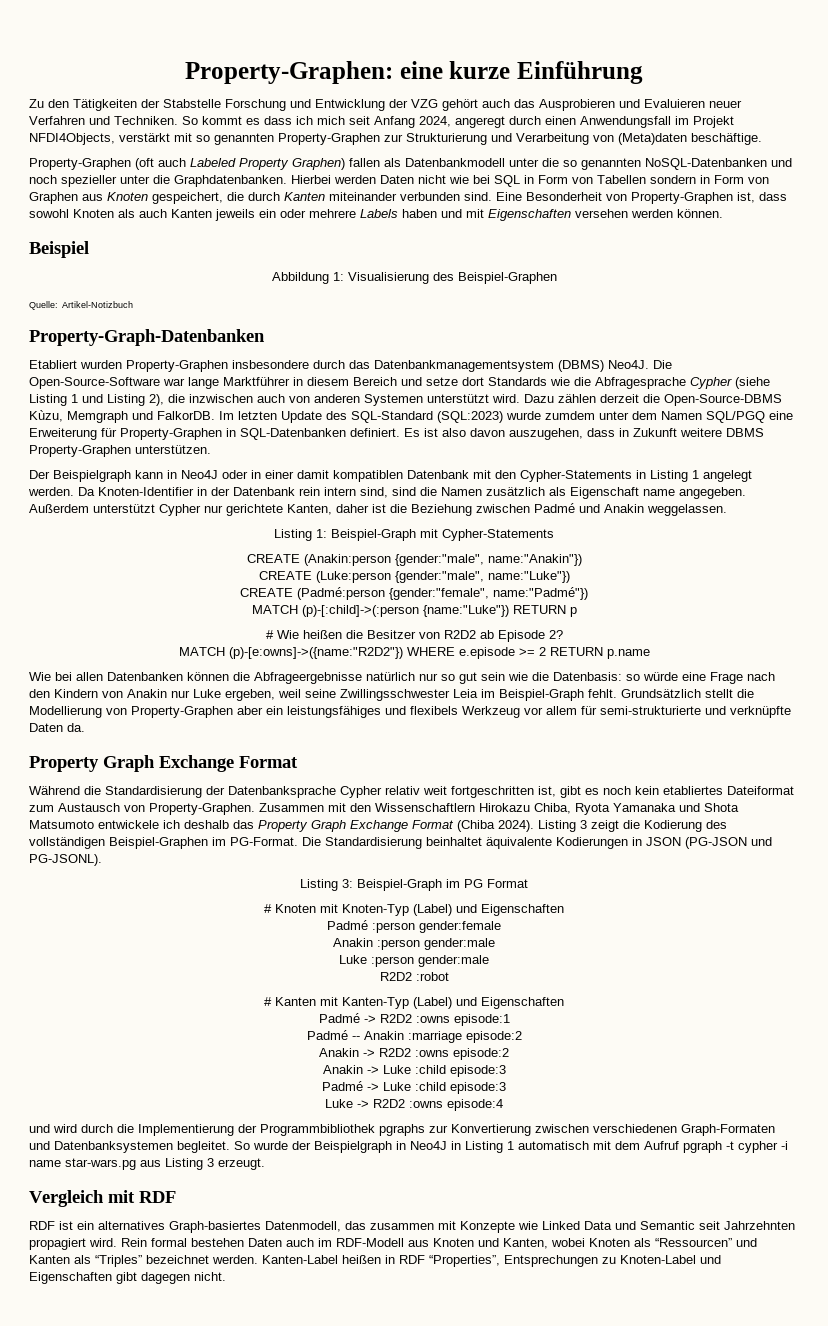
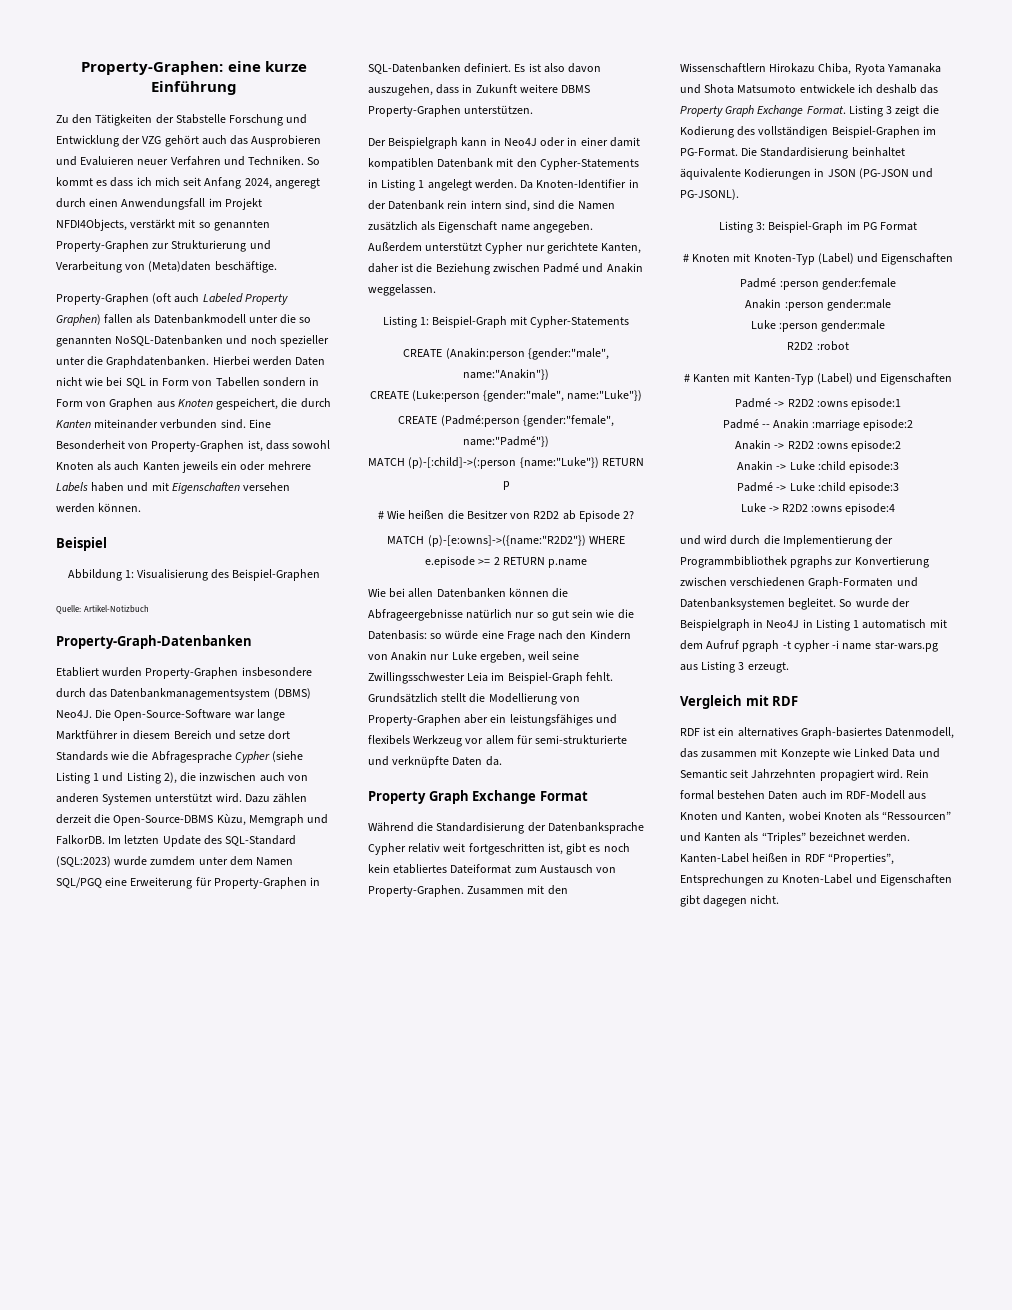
- Zusammen mit den Wissenschaftlern Hirokazu Chiba, Ryota Yamanaka und Shota Matsumoto entwickele ich deshalb das Property Graph Exchange Format (Chiba 2024).
+ Zusammen mit den Wissenschaftlern Hirokazu Chiba, Ryota Yamanaka und Shota Matsumoto entwickele ich deshalb das Property Graph Exchange Format.

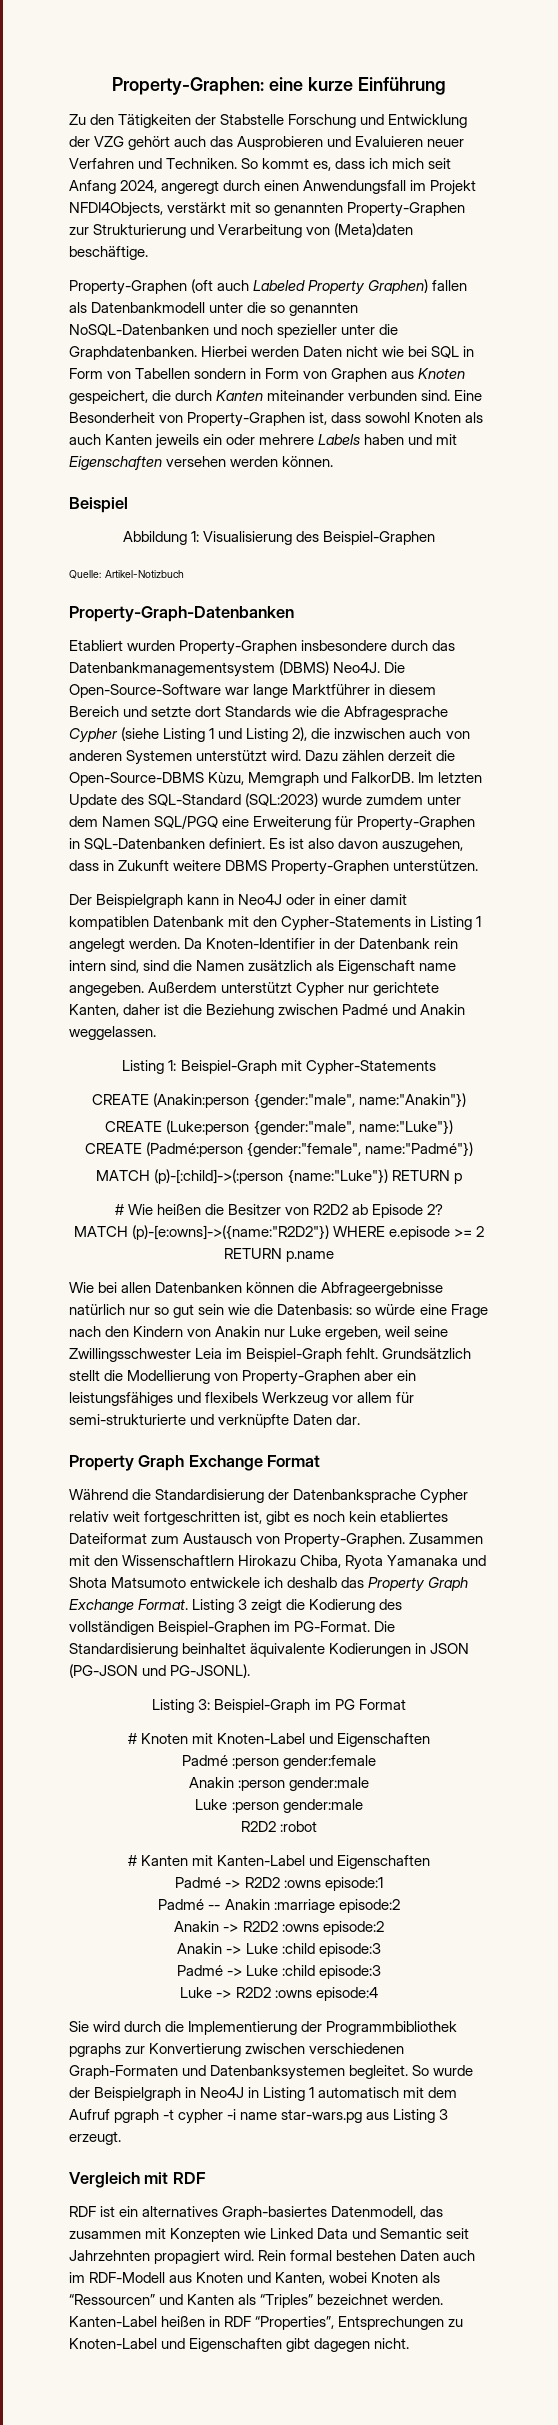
- So kommt es dass ich mich seit Anfang 2024, angeregt durch einen Anwendungsfall im Projekt NFDI4Objects, verstärkt mit so genannten Property-Graphen zur Strukturierung und Verarbeitung von (Meta)daten beschäftige.
+ So kommt es, dass ich mich seit Anfang 2024, angeregt durch einen Anwendungsfall im Projekt NFDI4Objects, verstärkt mit so genannten Property-Graphen zur Strukturierung und Verarbeitung von (Meta)daten beschäftige.
- Die Open-Source-Software war lange Marktführer in diesem Bereich und setze dort Standards wie die Abfragesprache Cypher (siehe Listing 1 und Listing 2), die inzwischen auch von anderen Systemen unterstützt wird.
+ Die Open-Source-Software war lange Marktführer in diesem Bereich und setzte dort Standards wie die Abfragesprache Cypher (siehe Listing 1 und Listing 2), die inzwischen auch von anderen Systemen unterstützt wird.
- Grundsätzlich stellt die Modellierung von Property-Graphen aber ein leistungsfähiges und flexibels Werkzeug vor allem für semi-strukturierte und verknüpfte Daten da.
+ Grundsätzlich stellt die Modellierung von Property-Graphen aber ein leistungsfähiges und flexibels Werkzeug vor allem für semi-strukturierte und verknüpfte Daten dar.
- # Knoten mit Knoten-Typ (Label) und Eigenschaften
+ # Knoten mit Knoten-Label und Eigenschaften
- # Kanten mit Kanten-Typ (Label) und Eigenschaften
+ # Kanten mit Kanten-Label und Eigenschaften
- und wird durch die Implementierung der Programmbibliothek pgraphs zur Konvertierung zwischen verschiedenen Graph-Formaten und Datenbanksystemen begleitet.
+ Sie wird durch die Implementierung der Programmbibliothek pgraphs zur Konvertierung zwischen verschiedenen Graph-Formaten und Datenbanksystemen begleitet.
- RDF ist ein alternatives Graph-basiertes Datenmodell, das zusammen mit Konzepte wie Linked Data und Semantic seit Jahrzehnten propagiert wird.
+ RDF ist ein alternatives Graph-basiertes Datenmodell, das zusammen mit Konzepten wie Linked Data und Semantic seit Jahrzehnten propagiert wird.

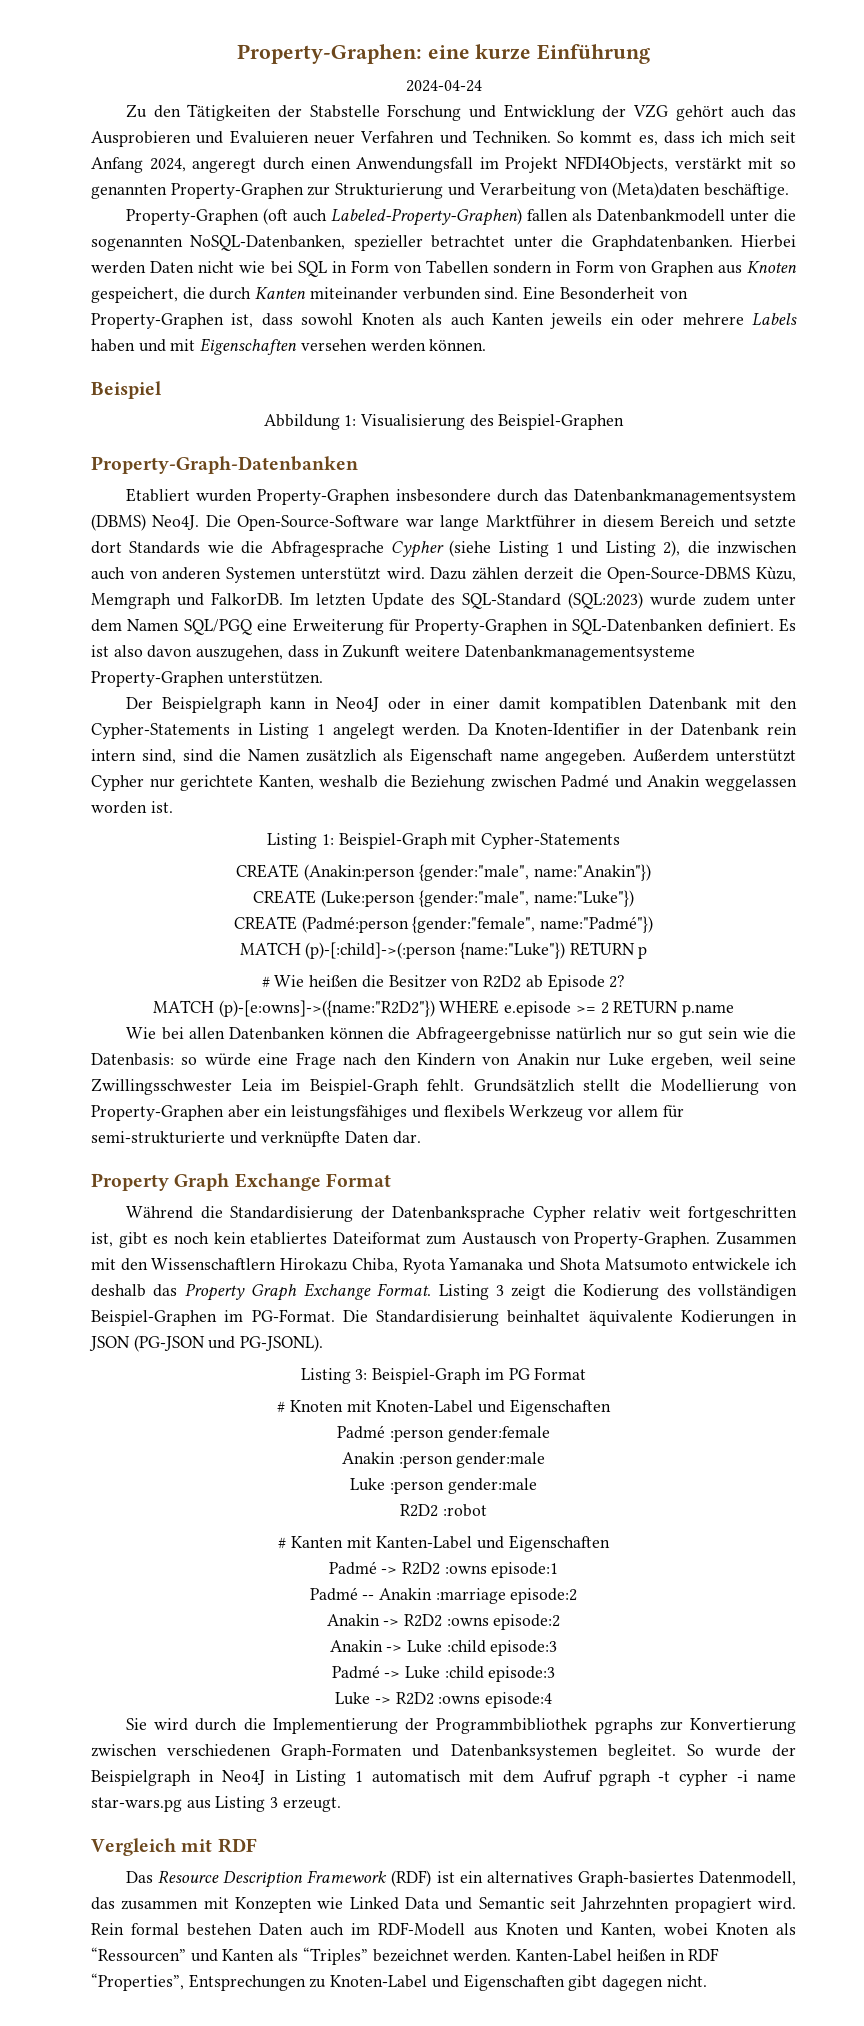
+ 2024-04-24
- Property-Graphen (oft auch Labeled Property Graphen) fallen als Datenbankmodell unter die so genannten NoSQL-Datenbanken und noch spezieller unter die Graphdatenbanken.
+ Property-Graphen (oft auch Labeled-Property-Graphen) fallen als Datenbankmodell unter die sogenannten NoSQL-Datenbanken, spezieller betrachtet unter die Graphdatenbanken.
- Quelle: Artikel-Notizbuch
- Im letzten Update des SQL-Standard (SQL:2023) wurde zumdem unter dem Namen SQL/PGQ eine Erweiterung für Property-Graphen in SQL-Datenbanken definiert.
+ Im letzten Update des SQL-Standard (SQL:2023) wurde zudem unter dem Namen SQL/PGQ eine Erweiterung für Property-Graphen in SQL-Datenbanken definiert.
- Es ist also davon auszugehen, dass in Zukunft weitere DBMS Property-Graphen unterstützen.
+ Es ist also davon auszugehen, dass in Zukunft weitere Datenbankmanagementsysteme Property-Graphen unterstützen.
- Außerdem unterstützt Cypher nur gerichtete Kanten, daher ist die Beziehung zwischen Padmé und Anakin weggelassen.
+ Außerdem unterstützt Cypher nur gerichtete Kanten, weshalb die Beziehung zwischen Padmé und Anakin weggelassen worden ist.
- RDF ist ein alternatives Graph-basiertes Datenmodell, das zusammen mit Konzepten wie Linked Data und Semantic seit Jahrzehnten propagiert wird.
+ Das Resource Description Framework (RDF) ist ein alternatives Graph-basiertes Datenmodell, das zusammen mit Konzepten wie Linked Data und Semantic seit Jahrzehnten propagiert wird.

